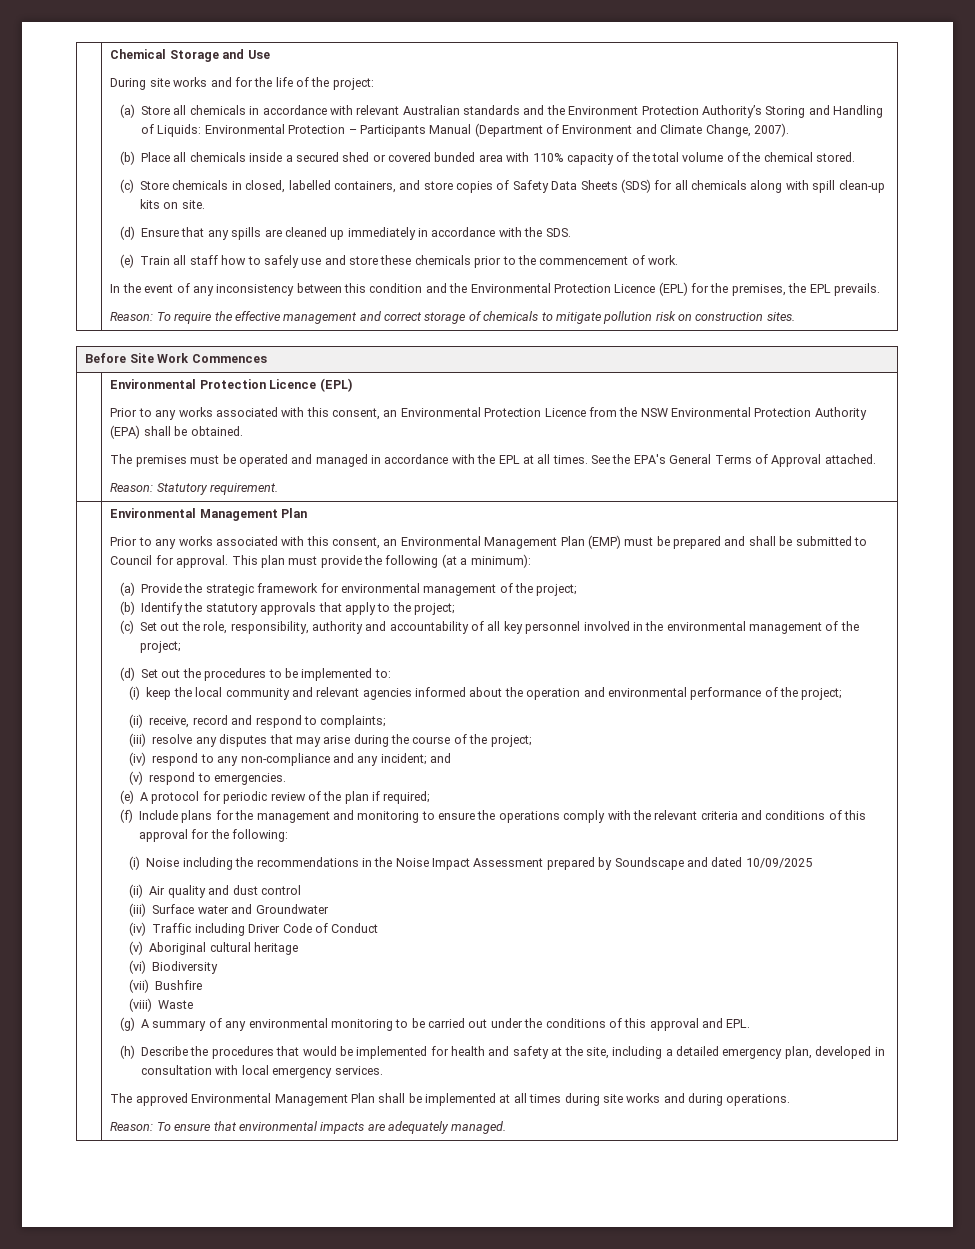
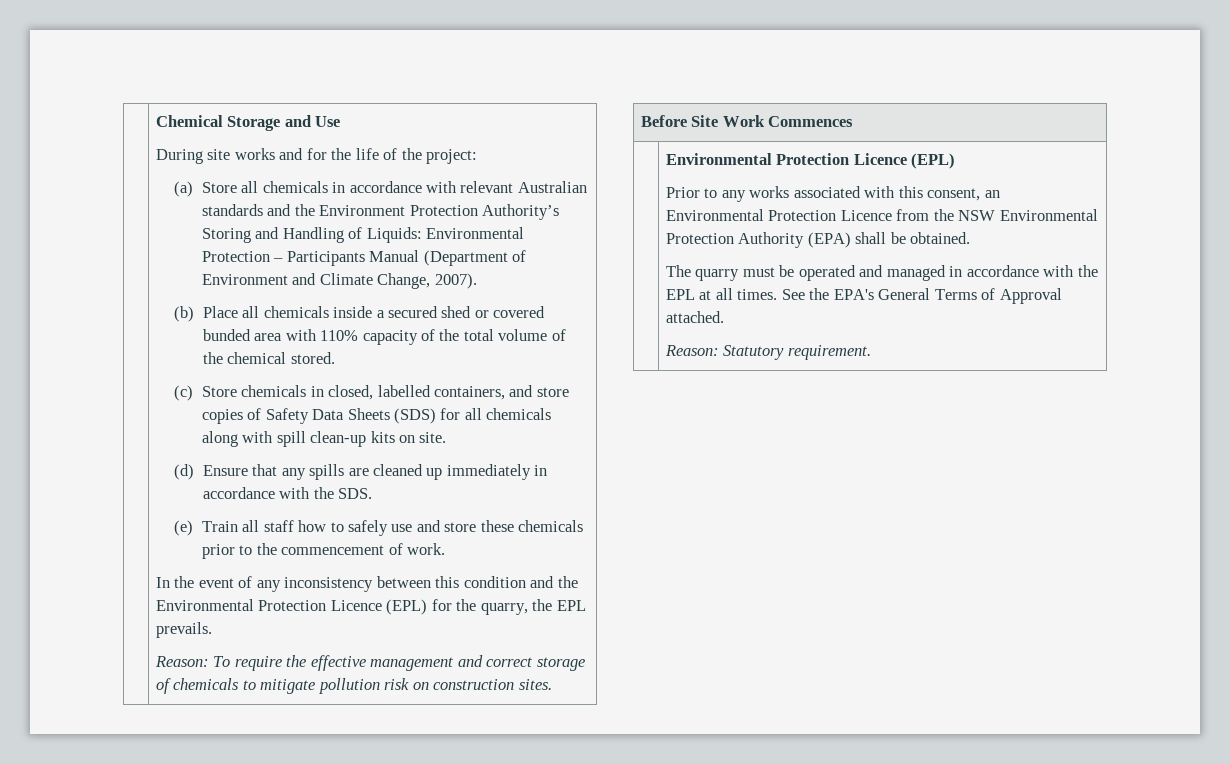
- In the event of any inconsistency between this condition and the Environmental Protection Licence (EPL) for the premises, the EPL prevails.
+ In the event of any inconsistency between this condition and the Environmental Protection Licence (EPL) for the quarry, the EPL prevails.
- The premises must be operated and managed in accordance with the EPL at all times.
+ The quarry must be operated and managed in accordance with the EPL at all times.
  Reason: Statutory requirement.
- | Environmental Management Plan
- Prior to any works associated with this consent, an Environmental Management Plan (EMP) must be prepared and shall be submitted to Council for approval. This plan must provide the following (at a minimum):
- (a) Provide the strategic framework for environmental management of the project;
- (b) Identify the statutory approvals that apply to the project;
- (c) Set out the role, responsibility, authority and accountability of all key personnel involved in the environmental management of the project;
- (d) Set out the procedures to be implemented to:
- (i) keep the local community and relevant agencies informed about the operation and environmental performance of the project;
- (ii) receive, record and respond to complaints;
- (iii) resolve any disputes that may arise during the course of the project;
- (iv) respond to any non-compliance and any incident; and
- (v) respond to emergencies.
- (e) A protocol for periodic review of the plan if required;
- (f) Include plans for the management and monitoring to ensure the operations comply with the relevant criteria and conditions of this approval for the following:
- (i) Noise including the recommendations in the Noise Impact Assessment prepared by Soundscape and dated 10/09/2025
- (ii) Air quality and dust control
- (iii) Surface water and Groundwater
- (iv) Traffic including Driver Code of Conduct
- (v) Aboriginal cultural heritage
- (vi) Biodiversity
- (vii) Bushfire
- (viii) Waste
- (g) A summary of any environmental monitoring to be carried out under the conditions of this approval and EPL.
- (h) Describe the procedures that would be implemented for health and safety at the site, including a detailed emergency plan, developed in consultation with local emergency services.
- The approved Environmental Management Plan shall be implemented at all times during site works and during operations.
- Reason: To ensure that environmental impacts are adequately managed.

